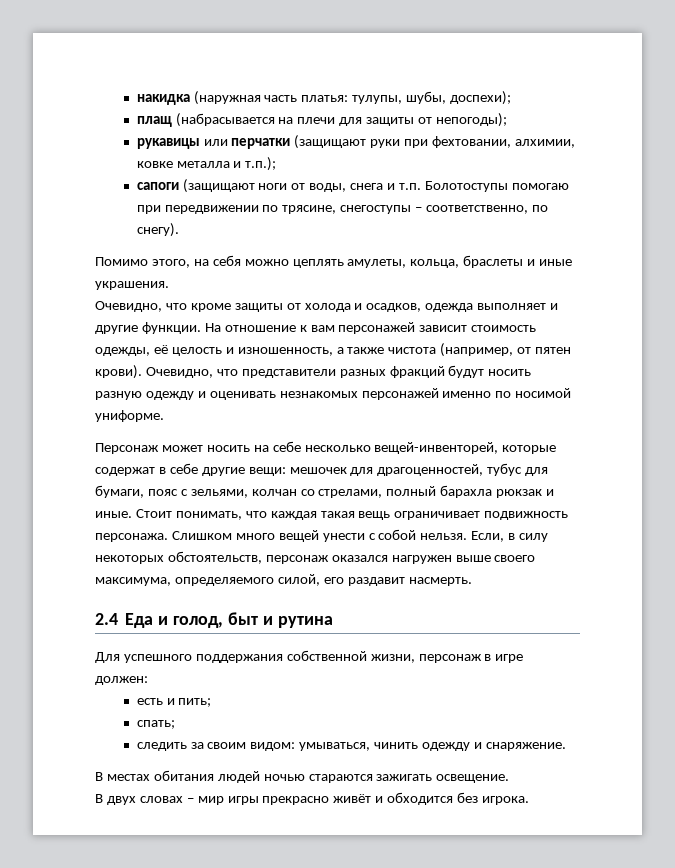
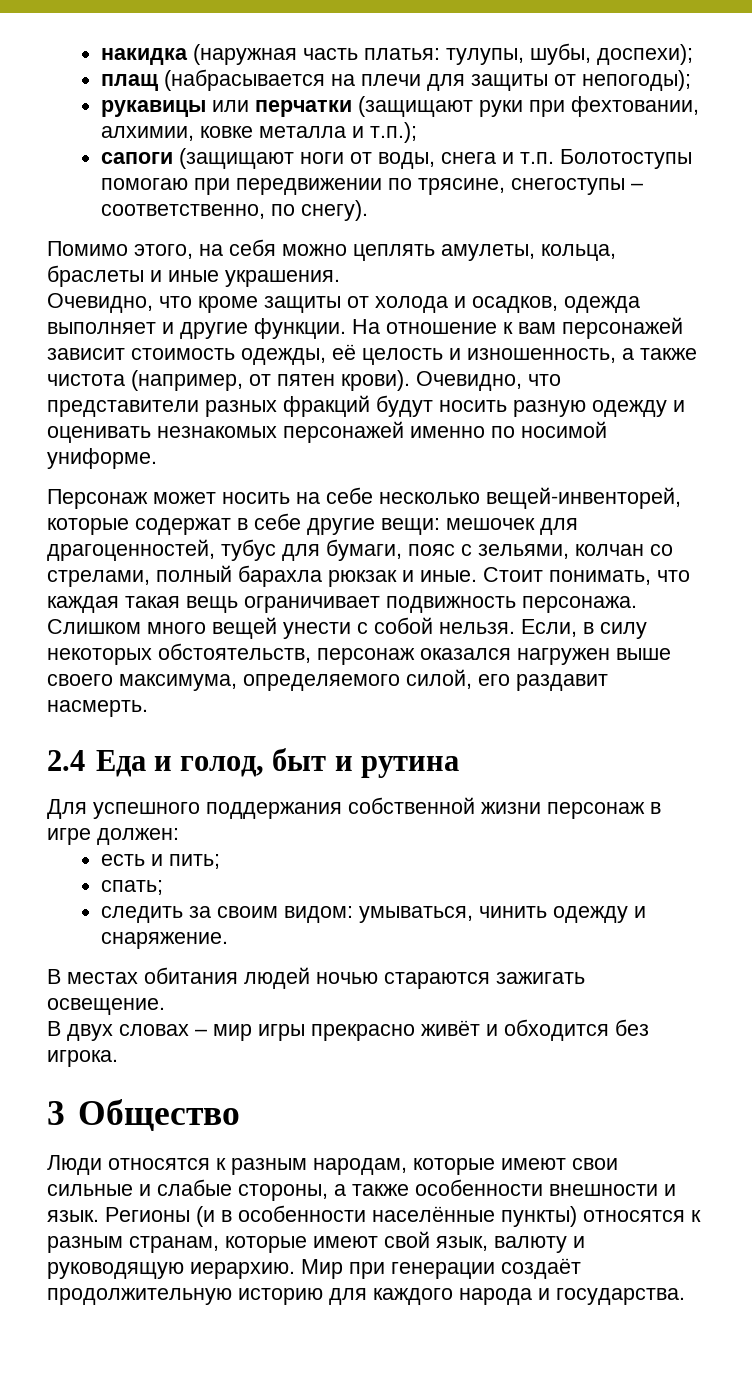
- Для успешного поддержания собственной жизни, персонаж в игре должен:
+ Для успешного поддержания собственной жизни персонаж в игре должен:
+ 3 Общество
+ Люди относятся к разным народам, которые имеют свои сильные и слабые стороны, а также особенности внешности и язык. Регионы (и в особенности населённые пункты) относятся к разным странам, которые имеют свой язык, валюту и руководящую иерархию. Мир при генерации создаёт продолжительную историю для каждого народа и государства.

